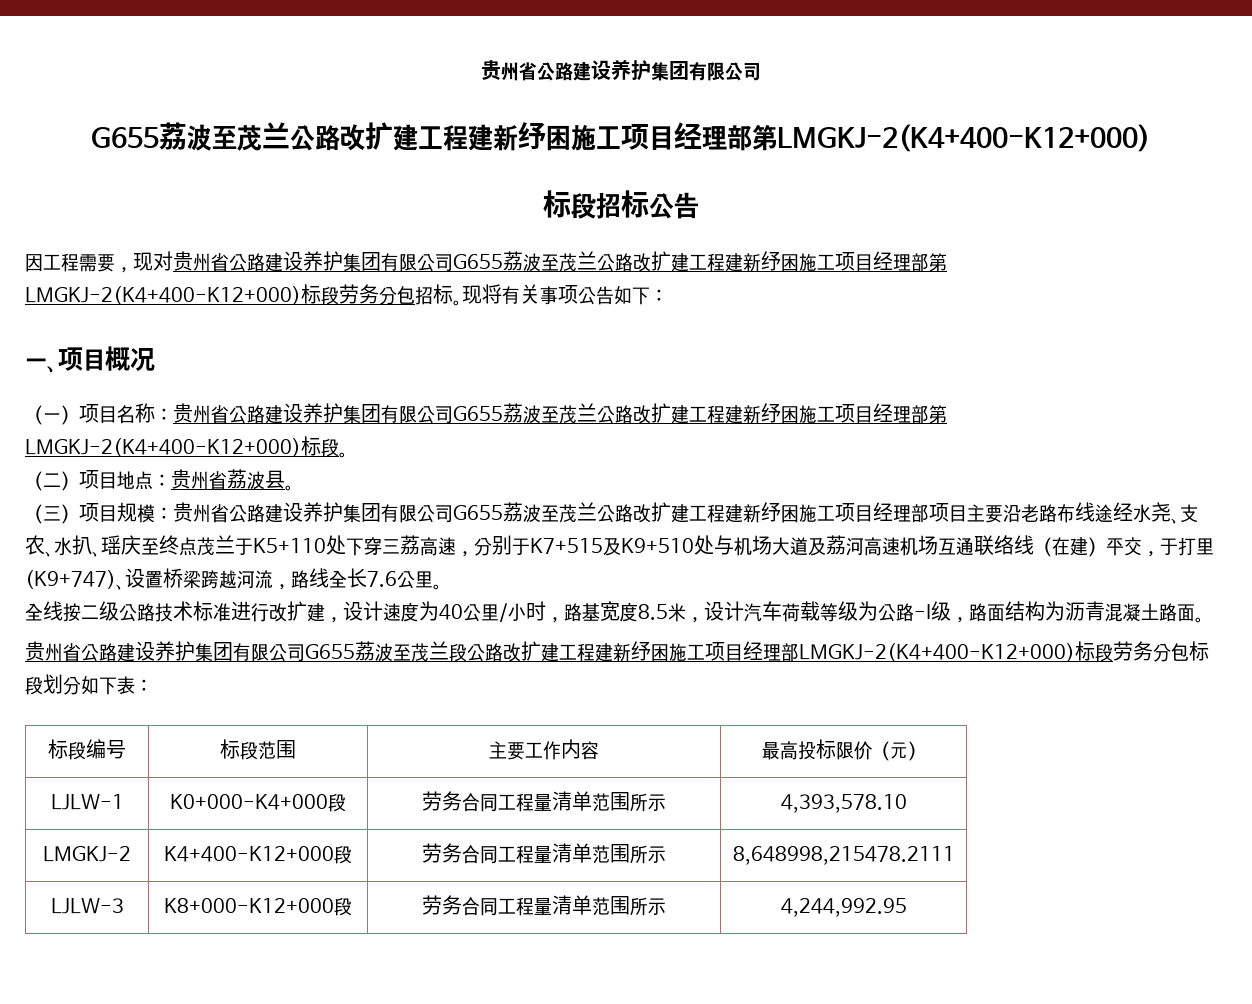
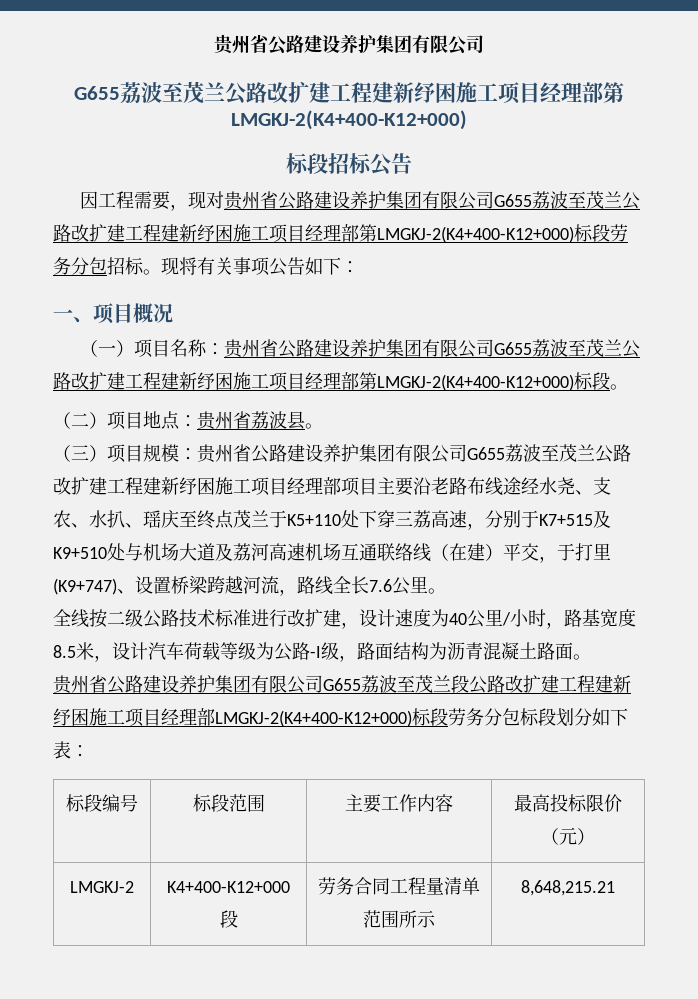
- LJLW-1 | K0+000-K4+000段 | 劳务合同工程量清单范围所示 | 4,393,578.10
- LMGKJ-2 | K4+400-K12+000段 | 劳务合同工程量清单范围所示 | 8,648998,215478.2111
- LJLW-3 | K8+000-K12+000段 | 劳务合同工程量清单范围所示 | 4,244,992.95
+ LMGKJ-2 | K4+400-K12+000段 | 劳务合同工程量清单范围所示 | 8,648,215.21

